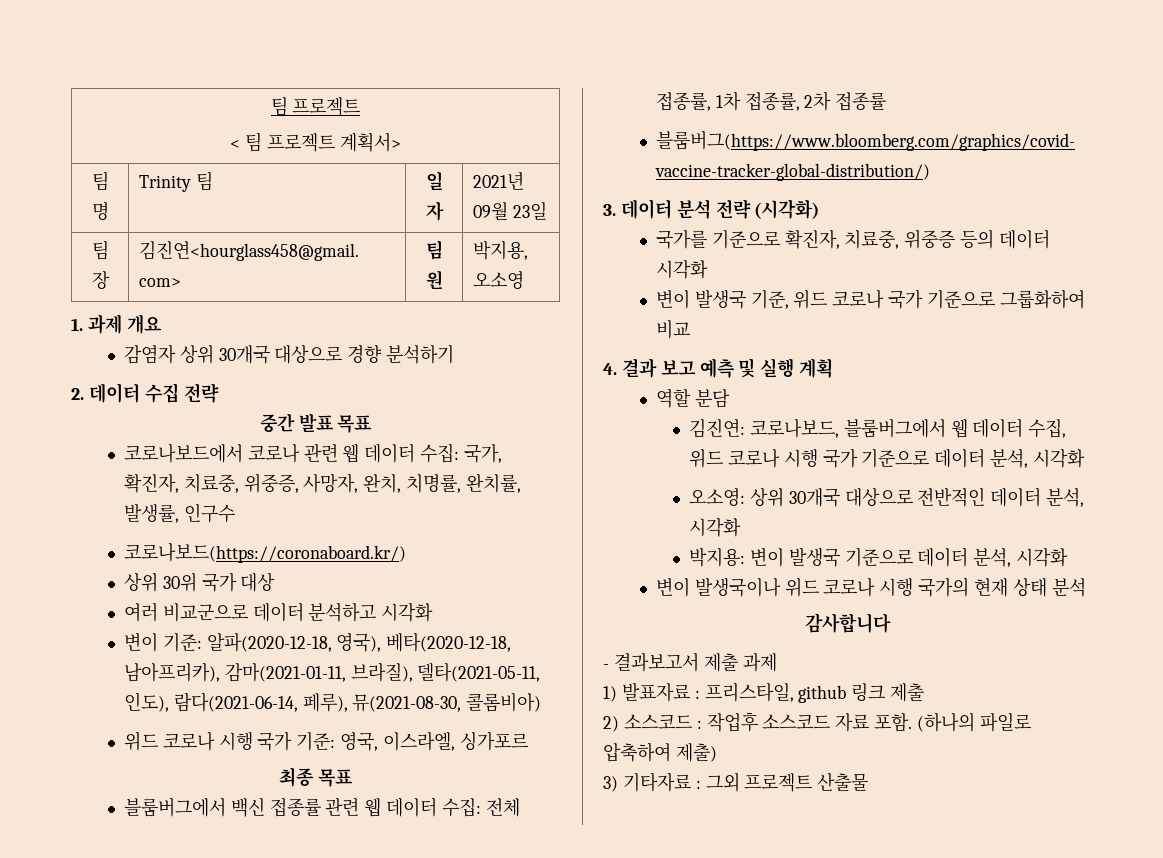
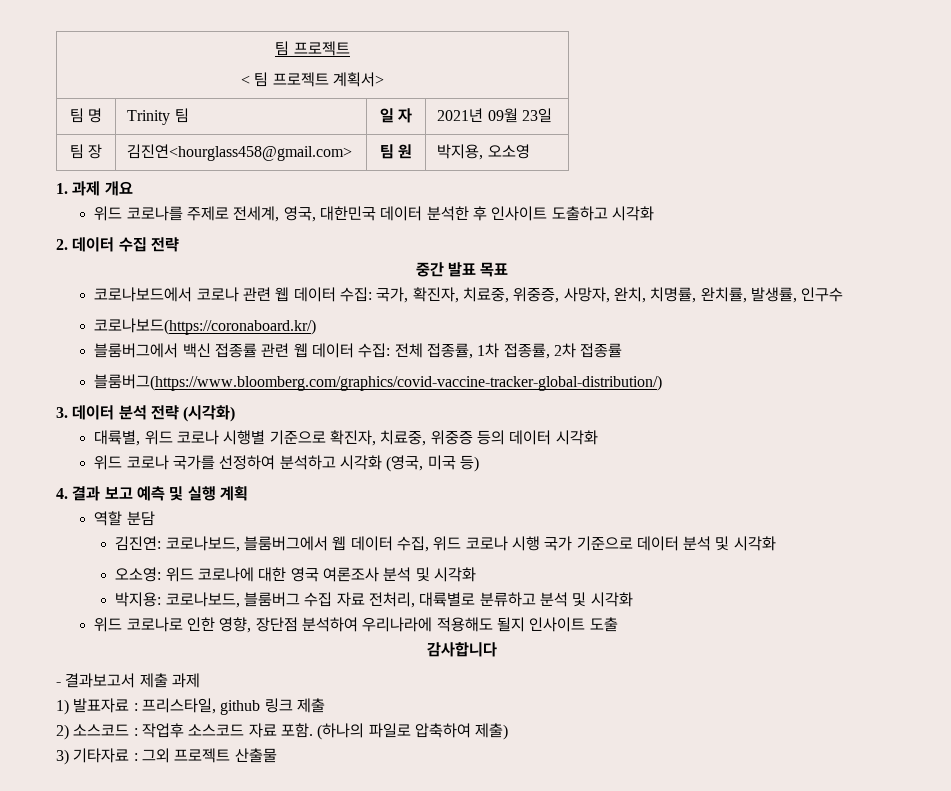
- 감염자 상위 30개국 대상으로 경향 분석하기
+ 위드 코로나를 주제로 전세계, 영국, 대한민국 데이터 분석한 후 인사이트 도출하고 시각화
- 상위 30위 국가 대상
- 여러 비교군으로 데이터 분석하고 시각화
- 변이 기준: 알파(2020-12-18, 영국), 베타(2020-12-18, 남아프리카), 감마(2021-01-11, 브라질), 델타(2021-05-11, 인도), 람다(2021-06-14, 페루), 뮤(2021-08-30, 콜롬비아)
- 위드 코로나 시행 국가 기준: 영국, 이스라엘, 싱가포르
- 최종 목표
- 국가를 기준으로 확진자, 치료중, 위중증 등의 데이터 시각화
+ 대륙별, 위드 코로나 시행별 기준으로 확진자, 치료중, 위중증 등의 데이터 시각화
- 변이 발생국 기준, 위드 코로나 국가 기준으로 그룹화하여 비교
+ 위드 코로나 국가를 선정하여 분석하고 시각화 (영국, 미국 등)
- 김진연: 코로나보드, 블룸버그에서 웹 데이터 수집, 위드 코로나 시행 국가 기준으로 데이터 분석, 시각화
+ 김진연: 코로나보드, 블룸버그에서 웹 데이터 수집, 위드 코로나 시행 국가 기준으로 데이터 분석 및 시각화
- 오소영: 상위 30개국 대상으로 전반적인 데이터 분석, 시각화
- 박지용: 변이 발생국 기준으로 데이터 분석, 시각화
- 변이 발생국이나 위드 코로나 시행 국가의 현재 상태 분석
+ 오소영: 위드 코로나에 대한 영국 여론조사 분석 및 시각화
+ 박지용: 코로나보드, 블룸버그 수집 자료 전처리, 대륙별로 분류하고 분석 및 시각화
+ 위드 코로나로 인한 영향, 장단점 분석하여 우리나라에 적용해도 될지 인사이트 도출

